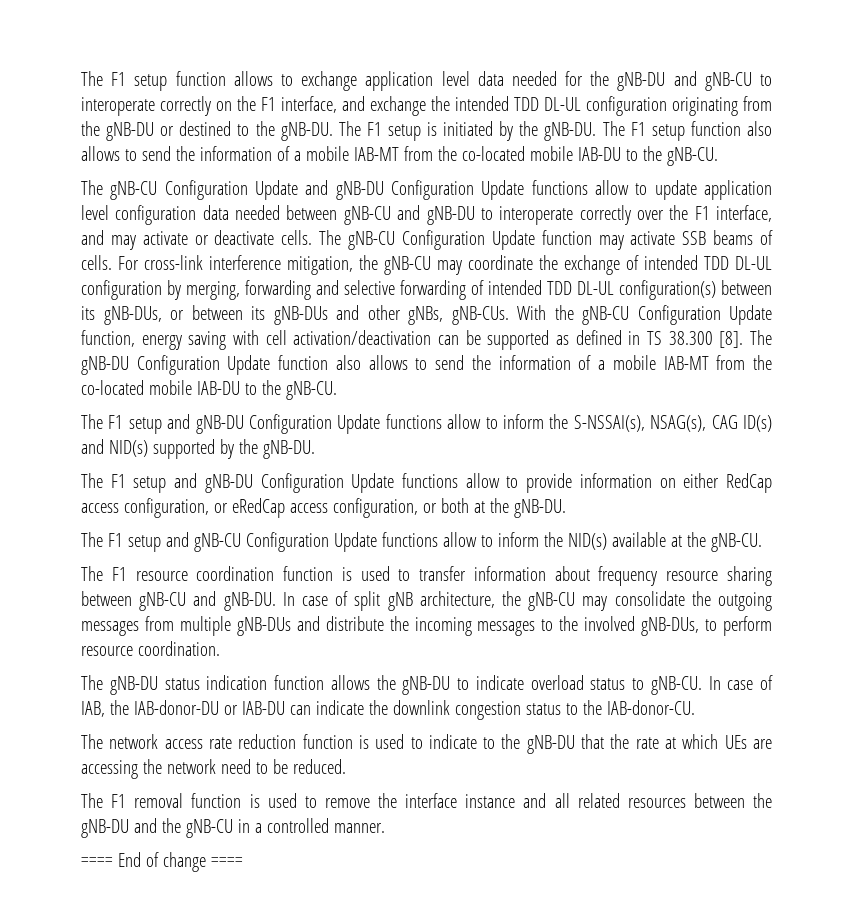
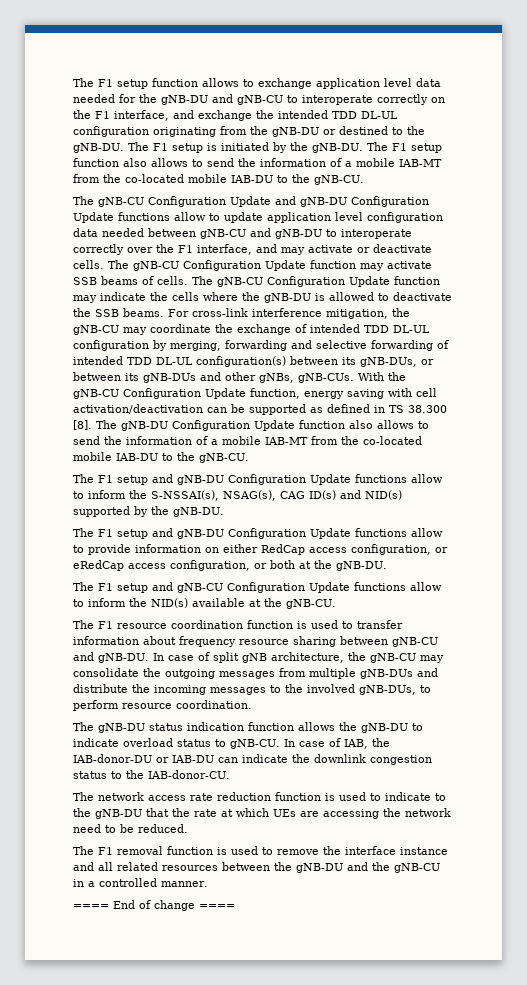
+ The gNB-CU Configuration Update function may indicate the cells where the gNB-DU is allowed to deactivate the SSB beams.

